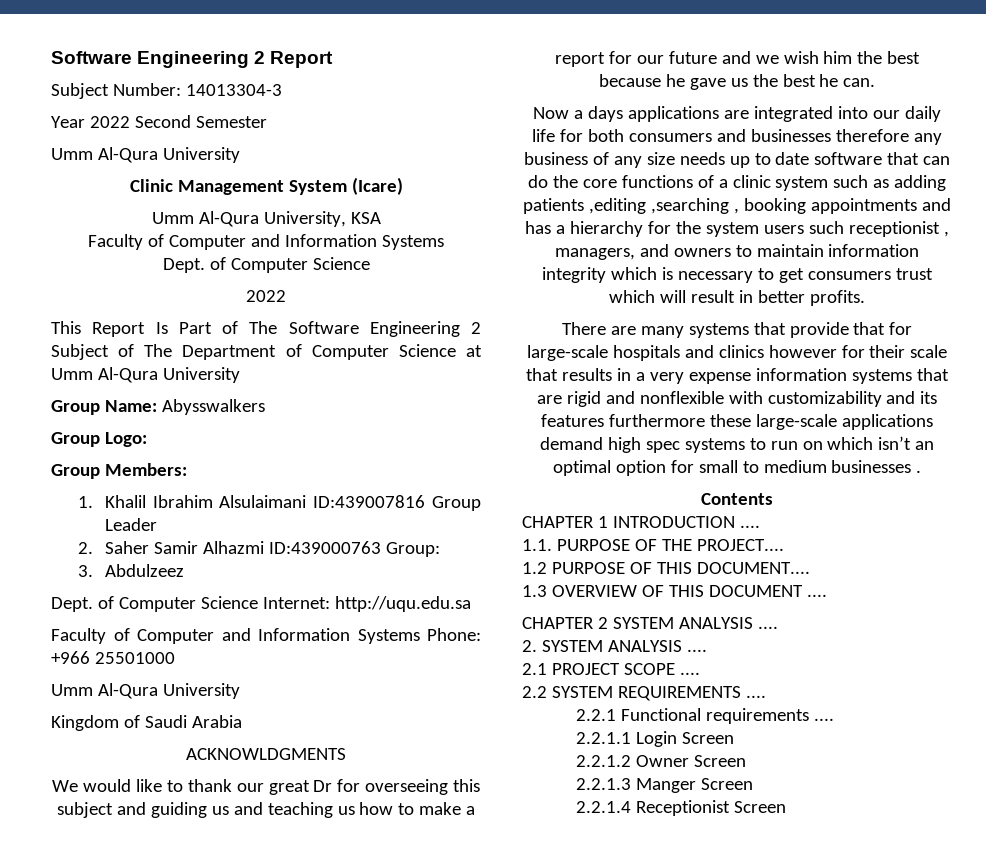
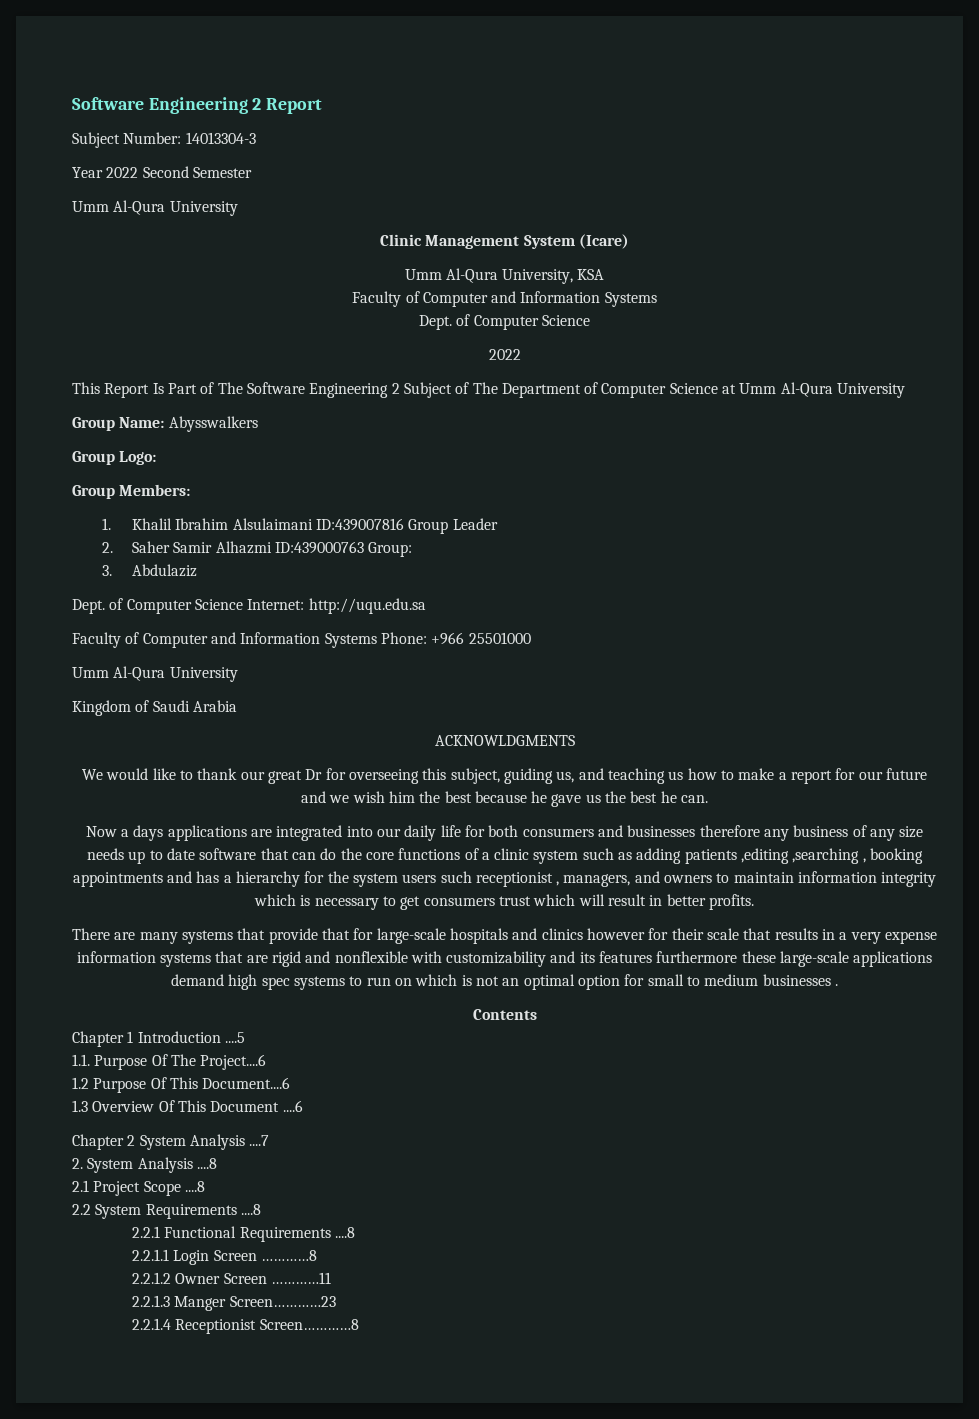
- 3. Abdulzeez
+ 3. Abdulaziz
- We would like to thank our great Dr for overseeing this subject and guiding us and teaching us how to make a report for our future and we wish him the best because he gave us the best he can.
+ We would like to thank our great Dr for overseeing this subject, guiding us, and teaching us how to make a report for our future and we wish him the best because he gave us the best he can.
- There are many systems that provide that for large-scale hospitals and clinics however for their scale that results in a very expense information systems that are rigid and nonflexible with customizability and its features furthermore these large-scale applications demand high spec systems to run on which isn’t an optimal option for small to medium businesses .
+ There are many systems that provide that for large-scale hospitals and clinics however for their scale that results in a very expense information systems that are rigid and nonflexible with customizability and its features furthermore these large-scale applications demand high spec systems to run on which is not an optimal option for small to medium businesses .
- CHAPTER 1 INTRODUCTION ....
- 1.1. PURPOSE OF THE PROJECT....
- 1.2 PURPOSE OF THIS DOCUMENT....
- 1.3 OVERVIEW OF THIS DOCUMENT ....
- CHAPTER 2 SYSTEM ANALYSIS ....
- 2. SYSTEM ANALYSIS ....
- 2.1 PROJECT SCOPE ....
- 2.2 SYSTEM REQUIREMENTS ....
+ Chapter 1 Introduction ....5
+ 1.1. Purpose Of The Project....6
+ 1.2 Purpose Of This Document....6
+ 1.3 Overview Of This Document ....6
+ Chapter 2 System Analysis ....7
+ 2. System Analysis ....8
+ 2.1 Project Scope ....8
+ 2.2 System Requirements ....8
- 2.2.1 Functional requirements ....
+ 2.2.1 Functional Requirements ....8
- 2.2.1.1 Login Screen
+ 2.2.1.1 Login Screen …………8
- 2.2.1.2 Owner Screen
+ 2.2.1.2 Owner Screen …………11
- 2.2.1.3 Manger Screen
+ 2.2.1.3 Manger Screen…………23
- 2.2.1.4 Receptionist Screen
+ 2.2.1.4 Receptionist Screen…………8

